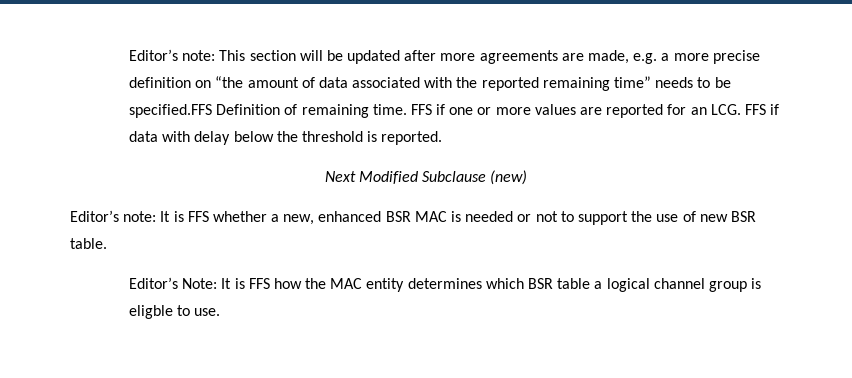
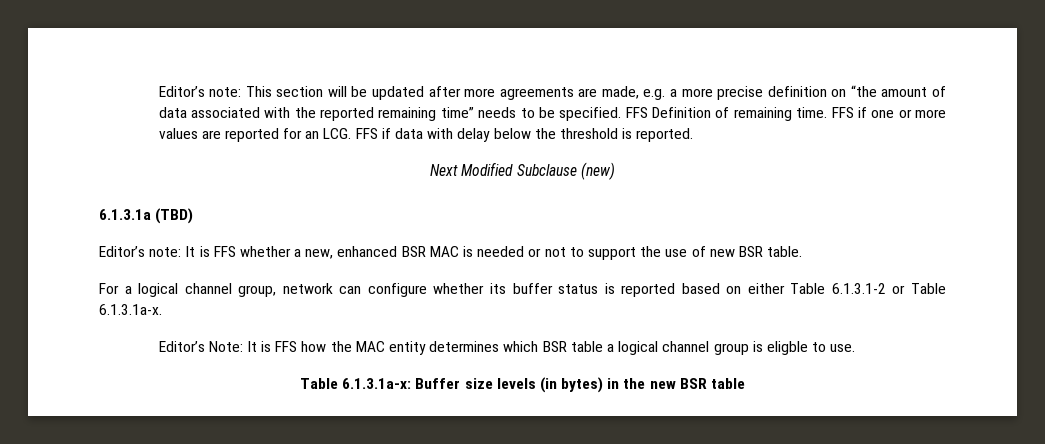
- Editor’s note: This section will be updated after more agreements are made, e.g. a more precise definition on “the amount of data associated with the reported remaining time” needs to be specified.FFS Definition of remaining time.
+ Editor’s note: This section will be updated after more agreements are made, e.g. a more precise definition on “the amount of data associated with the reported remaining time” needs to be specified. FFS Definition of remaining time.
+ 6.1.3.1a (TBD)
+ For a logical channel group, network can configure whether its buffer status is reported based on either Table 6.1.3.1-2 or Table 6.1.3.1a-x.
+ Table 6.1.3.1a-x: Buffer size levels (in bytes) in the new BSR table

